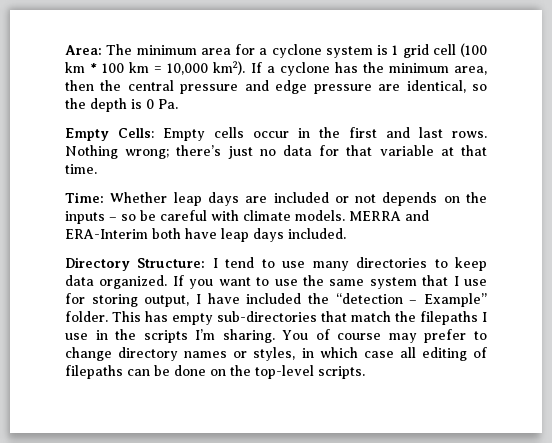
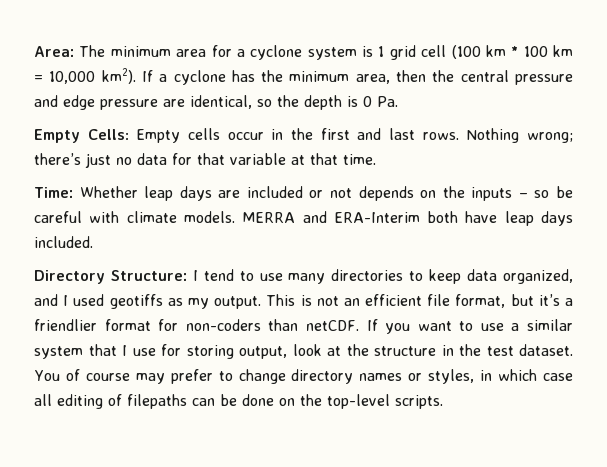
- Directory Structure: I tend to use many directories to keep data organized.
+ Directory Structure: I tend to use many directories to keep data organized, and I used geotiffs as my output. This is not an efficient file format, but it’s a friendlier format for non-coders than netCDF.
- If you want to use the same system that I use for storing output, I have included the “detection – Example” folder. This has empty sub-directories that match the filepaths I use in the scripts I’m sharing.
+ If you want to use a similar system that I use for storing output, look at the structure in the test dataset.

